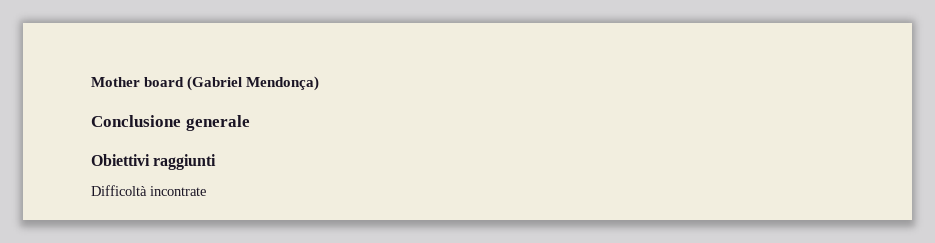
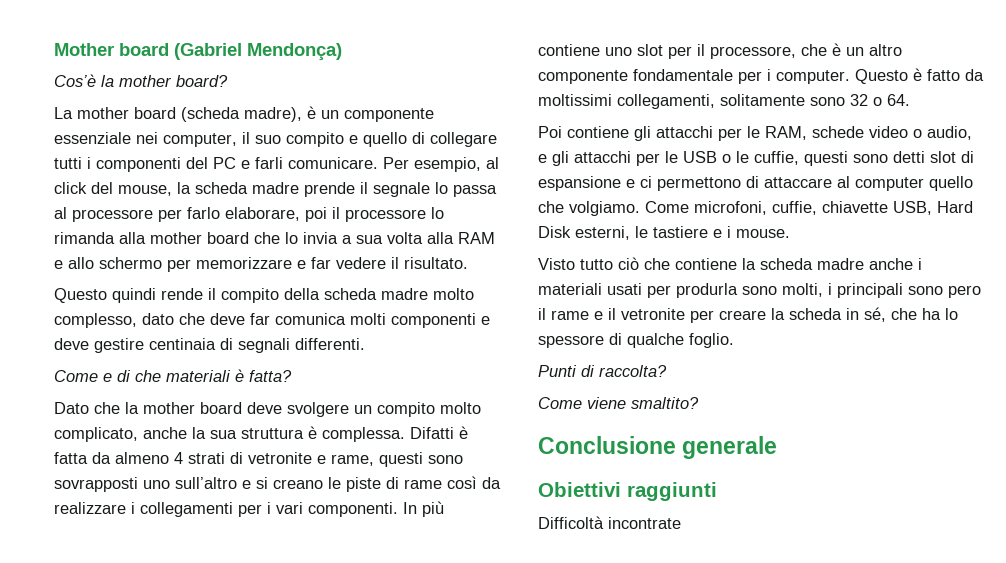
+ Cos’è la mother board?
+ La mother board (scheda madre), è un componente essenziale nei computer, il suo compito e quello di collegare tutti i componenti del PC e farli comunicare. Per esempio, al click del mouse, la scheda madre prende il segnale lo passa al processore per farlo elaborare, poi il processore lo rimanda alla mother board che lo invia a sua volta alla RAM e allo schermo per memorizzare e far vedere il risultato.
+ Questo quindi rende il compito della scheda madre molto complesso, dato che deve far comunica molti componenti e deve gestire centinaia di segnali differenti.
+ Come e di che materiali è fatta?
+ Dato che la mother board deve svolgere un compito molto complicato, anche la sua struttura è complessa. Difatti è fatta da almeno 4 strati di vetronite e rame, questi sono sovrapposti uno sull’altro e si creano le piste di rame così da realizzare i collegamenti per i vari componenti. In più contiene uno slot per il processore, che è un altro componente fondamentale per i computer. Questo è fatto da moltissimi collegamenti, solitamente sono 32 o 64.
+ Poi contiene gli attacchi per le RAM, schede video o audio, e gli attacchi per le USB o le cuffie, questi sono detti slot di espansione e ci permettono di attaccare al computer quello che volgiamo. Come microfoni, cuffie, chiavette USB, Hard Disk esterni, le tastiere e i mouse.
+ Visto tutto ciò che contiene la scheda madre anche i materiali usati per produrla sono molti, i principali sono pero il rame e il vetronite per creare la scheda in sé, che ha lo spessore di qualche foglio.
+ Punti di raccolta?
+ Come viene smaltito?

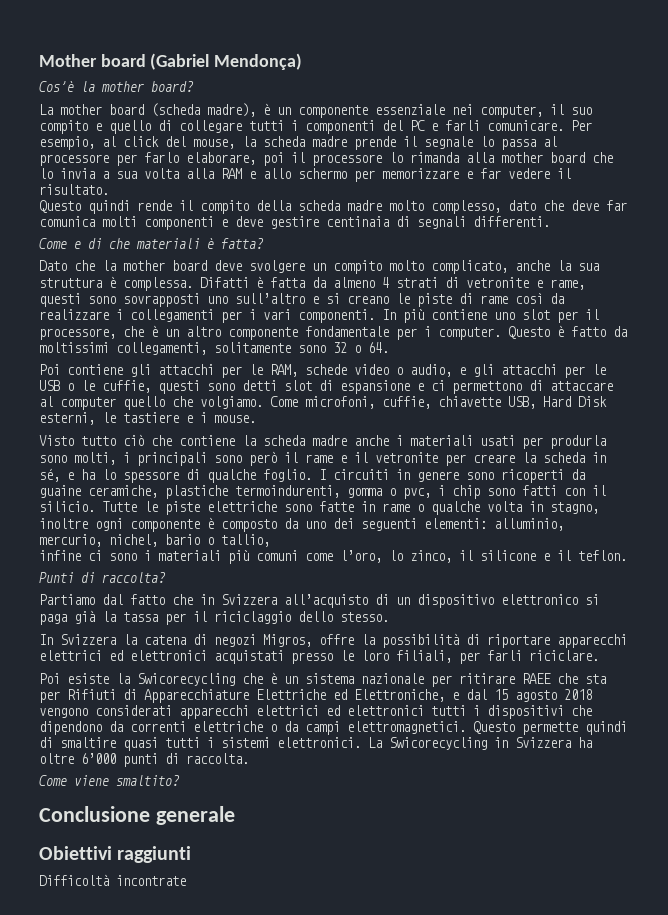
- Visto tutto ciò che contiene la scheda madre anche i materiali usati per produrla sono molti, i principali sono pero il rame e il vetronite per creare la scheda in sé, che ha lo spessore di qualche foglio.
+ Visto tutto ciò che contiene la scheda madre anche i materiali usati per produrla sono molti, i principali sono però il rame e il vetronite per creare la scheda in sé, e ha lo spessore di qualche foglio. I circuiti in genere sono ricoperti da guaine ceramiche, plastiche termoindurenti, gomma o pvc, i chip sono fatti con il silicio. Tutte le piste elettriche sono fatte in rame o qualche volta in stagno, inoltre ogni componente è composto da uno dei seguenti elementi: alluminio, mercurio, nichel, bario o tallio,
+ infine ci sono i materiali più comuni come l’oro, lo zinco, il silicone e il teflon.
  Punti di raccolta?
+ Partiamo dal fatto che in Svizzera all’acquisto di un dispositivo elettronico si paga già la tassa per il riciclaggio dello stesso.
+ In Svizzera la catena di negozi Migros, offre la possibilità di riportare apparecchi elettrici ed elettronici acquistati presso le loro filiali, per farli riciclare.
+ Poi esiste la Swicorecycling che è un sistema nazionale per ritirare RAEE che sta per Rifiuti di Apparecchiature Elettriche ed Elettroniche, e dal 15 agosto 2018 vengono considerati apparecchi elettrici ed elettronici tutti i dispositivi che dipendono da correnti elettriche o da campi elettromagnetici. Questo permette quindi di smaltire quasi tutti i sistemi elettronici. La Swicorecycling in Svizzera ha oltre 6’000 punti di raccolta.

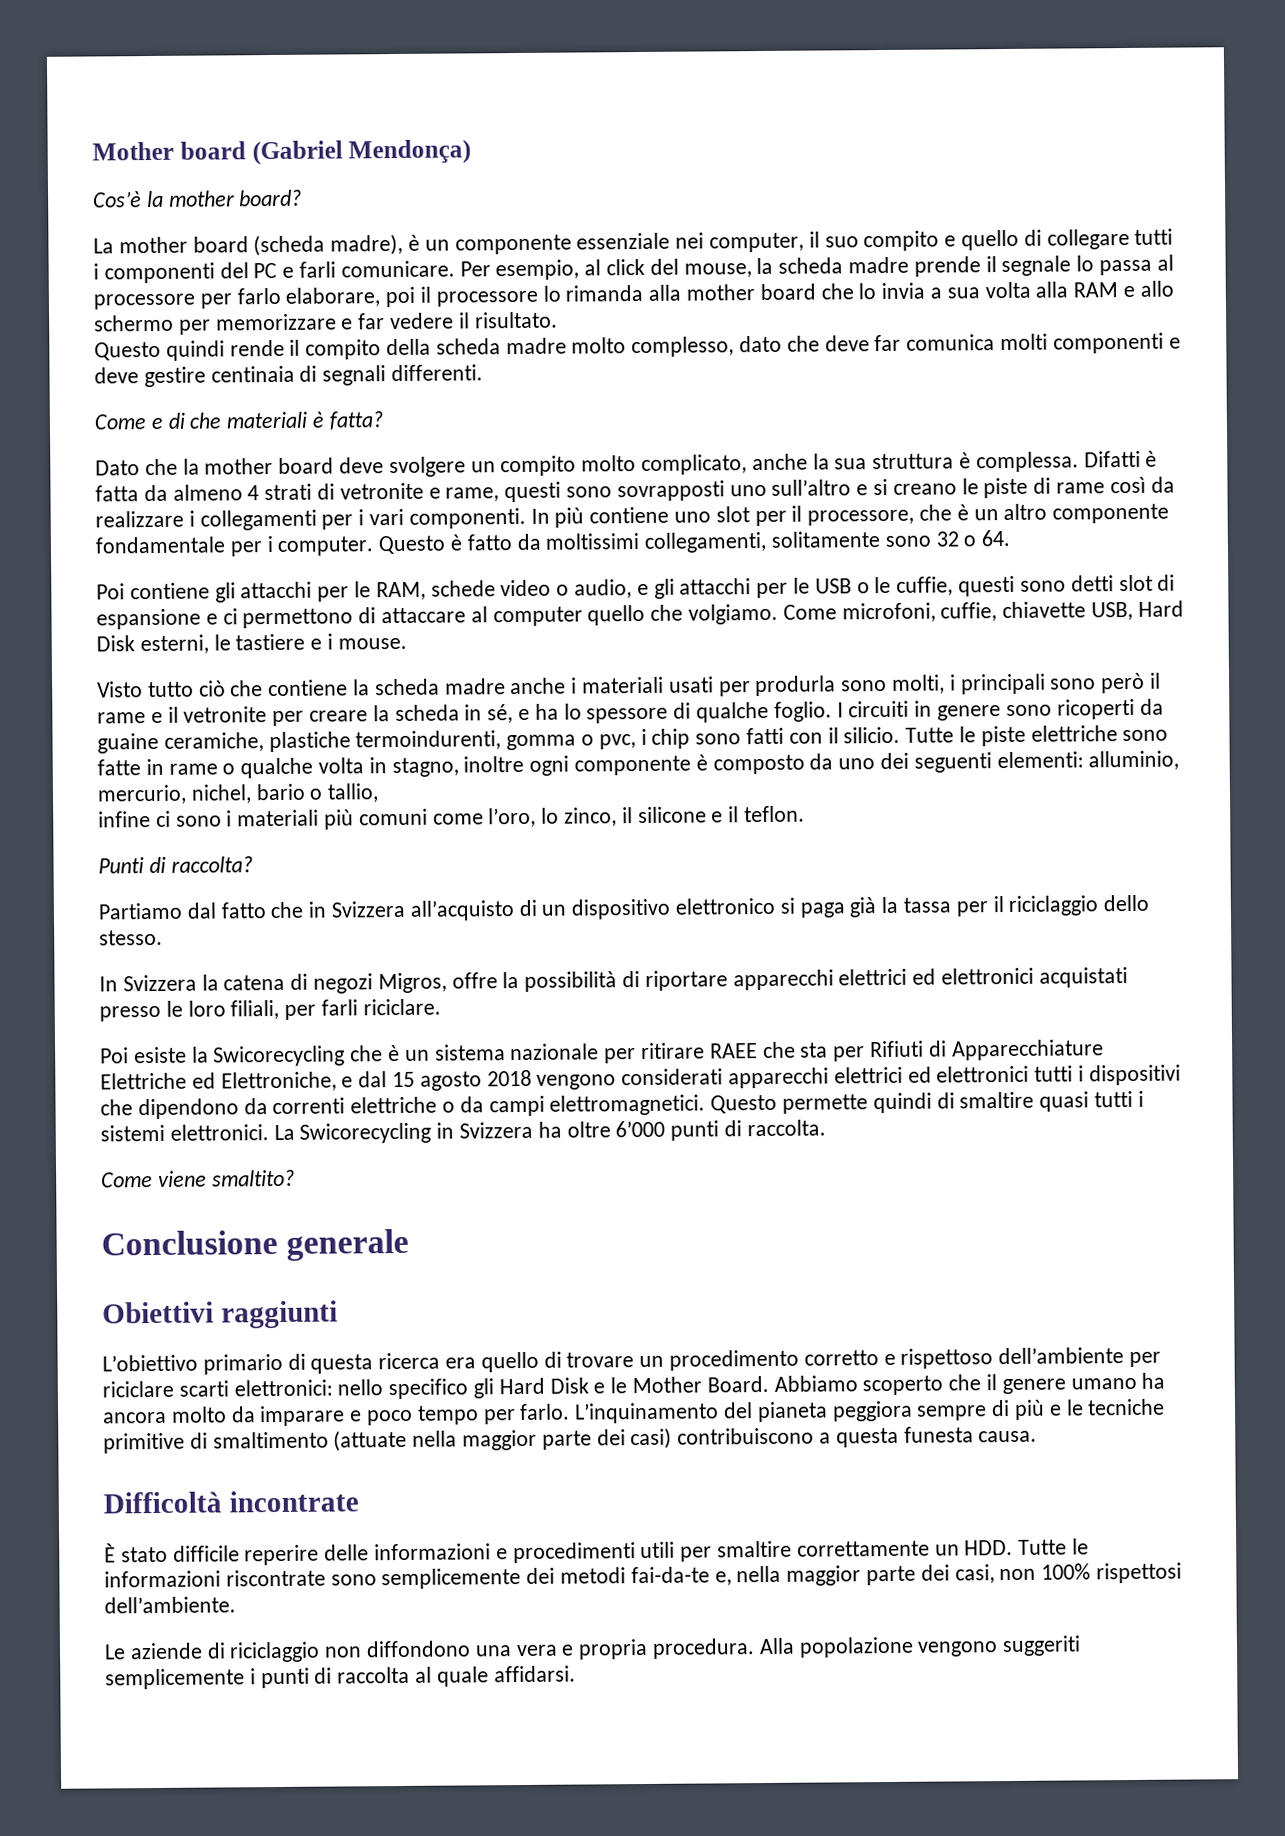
+ L’obiettivo primario di questa ricerca era quello di trovare un procedimento corretto e rispettoso dell’ambiente per riciclare scarti elettronici: nello specifico gli Hard Disk e le Mother Board. Abbiamo scoperto che il genere umano ha ancora molto da imparare e poco tempo per farlo. L’inquinamento del pianeta peggiora sempre di più e le tecniche primitive di smaltimento (attuate nella maggior parte dei casi) contribuiscono a questa funesta causa.
  Difficoltà incontrate
+ È stato difficile reperire delle informazioni e procedimenti utili per smaltire correttamente un HDD. Tutte le informazioni riscontrate sono semplicemente dei metodi fai-da-te e, nella maggior parte dei casi, non 100% rispettosi dell’ambiente.
+ Le aziende di riciclaggio non diffondono una vera e propria procedura. Alla popolazione vengono suggeriti semplicemente i punti di raccolta al quale affidarsi.

